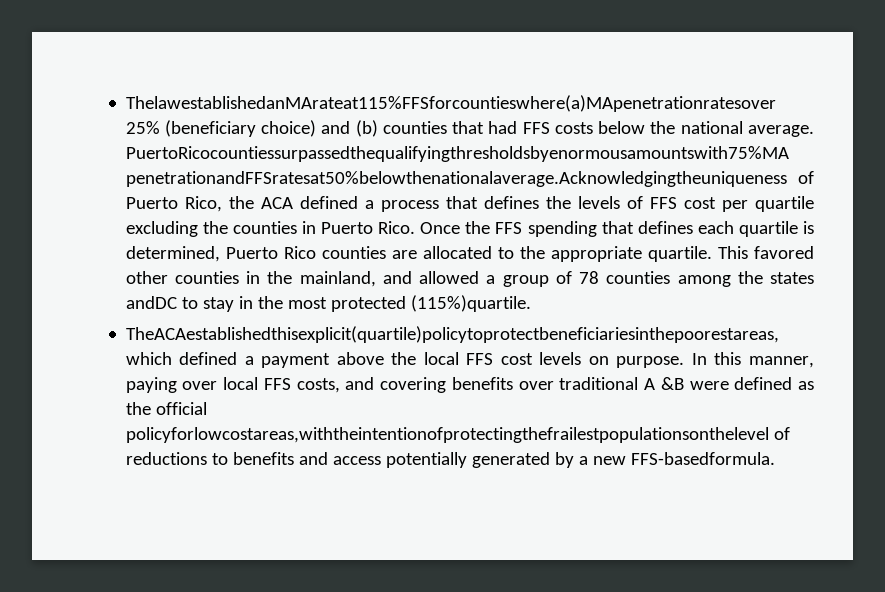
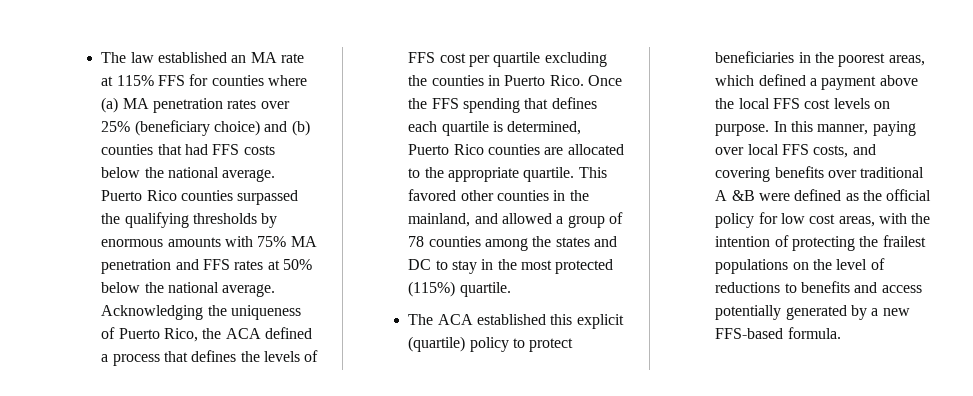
- ThelawestablishedanMArateat115%FFSforcountieswhere(a)MApenetrationratesover 25% (beneficiary choice) and (b) counties that had FFS costs below the national average.
+ The law established an MA rate at 115% FFS for counties where (a) MA penetration rates over 25% (beneficiary choice) and (b) counties that had FFS costs below the national average.
- PuertoRicocountiessurpassedthequalifyingthresholdsbyenormousamountswith75%MA penetrationandFFSratesat50%belowthenationalaverage.Acknowledgingtheuniqueness of Puerto Rico, the ACA defined a process that defines the levels of FFS cost per quartile excluding the counties in Puerto Rico.
+ Puerto Rico counties surpassed the qualifying thresholds by enormous amounts with 75% MA penetration and FFS rates at 50% below the national average. Acknowledging the uniqueness of Puerto Rico, the ACA defined a process that defines the levels of FFS cost per quartile excluding the counties in Puerto Rico.
- This favored other counties in the mainland, and allowed a group of 78 counties among the states andDC to stay in the most protected (115%)quartile.
- TheACAestablishedthisexplicit(quartile)policytoprotectbeneficiariesinthepoorestareas, which defined a payment above the local FFS cost levels on purpose.
+ This favored other counties in the mainland, and allowed a group of 78 counties among the states and DC to stay in the most protected (115%) quartile.
+ The ACA established this explicit (quartile) policy to protect beneficiaries in the poorest areas, which defined a payment above the local FFS cost levels on purpose.
- In this manner, paying over local FFS costs, and covering benefits over traditional A &B were defined as the official policyforlowcostareas,withtheintentionofprotectingthefrailestpopulationsonthelevel of reductions to benefits and access potentially generated by a new FFS-basedformula.
+ In this manner, paying over local FFS costs, and covering benefits over traditional A &B were defined as the official policy for low cost areas, with the intention of protecting the frailest populations on the level of reductions to benefits and access potentially generated by a new FFS-based formula.

